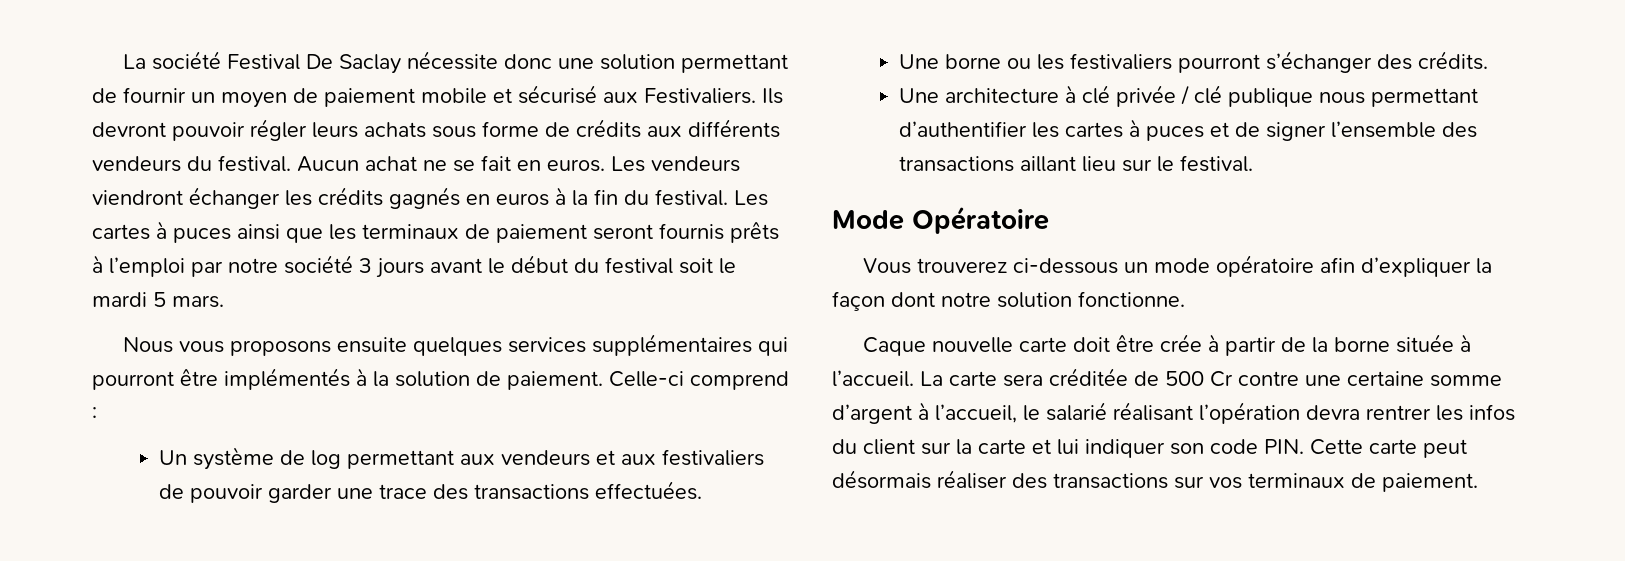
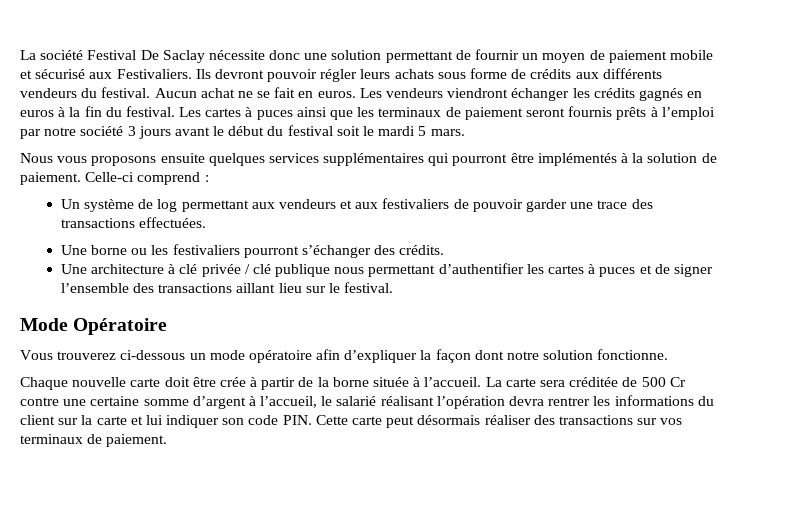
- Caque nouvelle carte doit être crée à partir de la borne située à l’accueil.
+ Chaque nouvelle carte doit être crée à partir de la borne située à l’accueil.
- La carte sera créditée de 500 Cr contre une certaine somme d’argent à l’accueil, le salarié réalisant l’opération devra rentrer les infos du client sur la carte et lui indiquer son code PIN. Cette carte peut désormais réaliser des transactions sur vos terminaux de paiement.
+ La carte sera créditée de 500 Cr contre une certaine somme d’argent à l’accueil, le salarié réalisant l’opération devra rentrer les informations du client sur la carte et lui indiquer son code PIN. Cette carte peut désormais réaliser des transactions sur vos terminaux de paiement.

